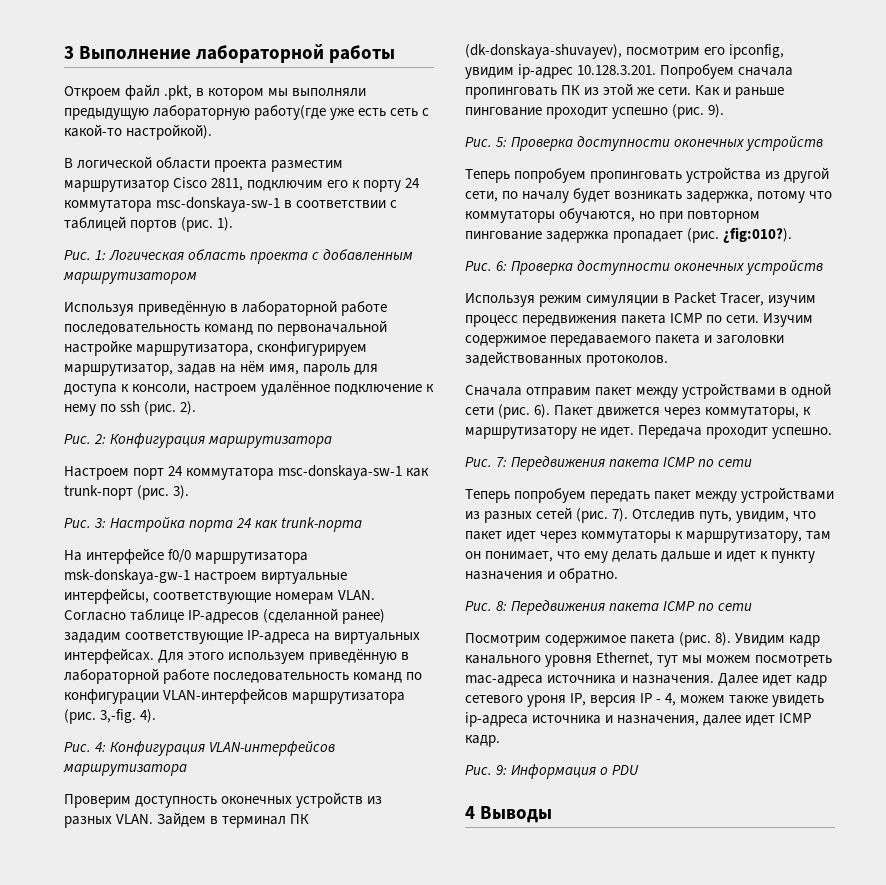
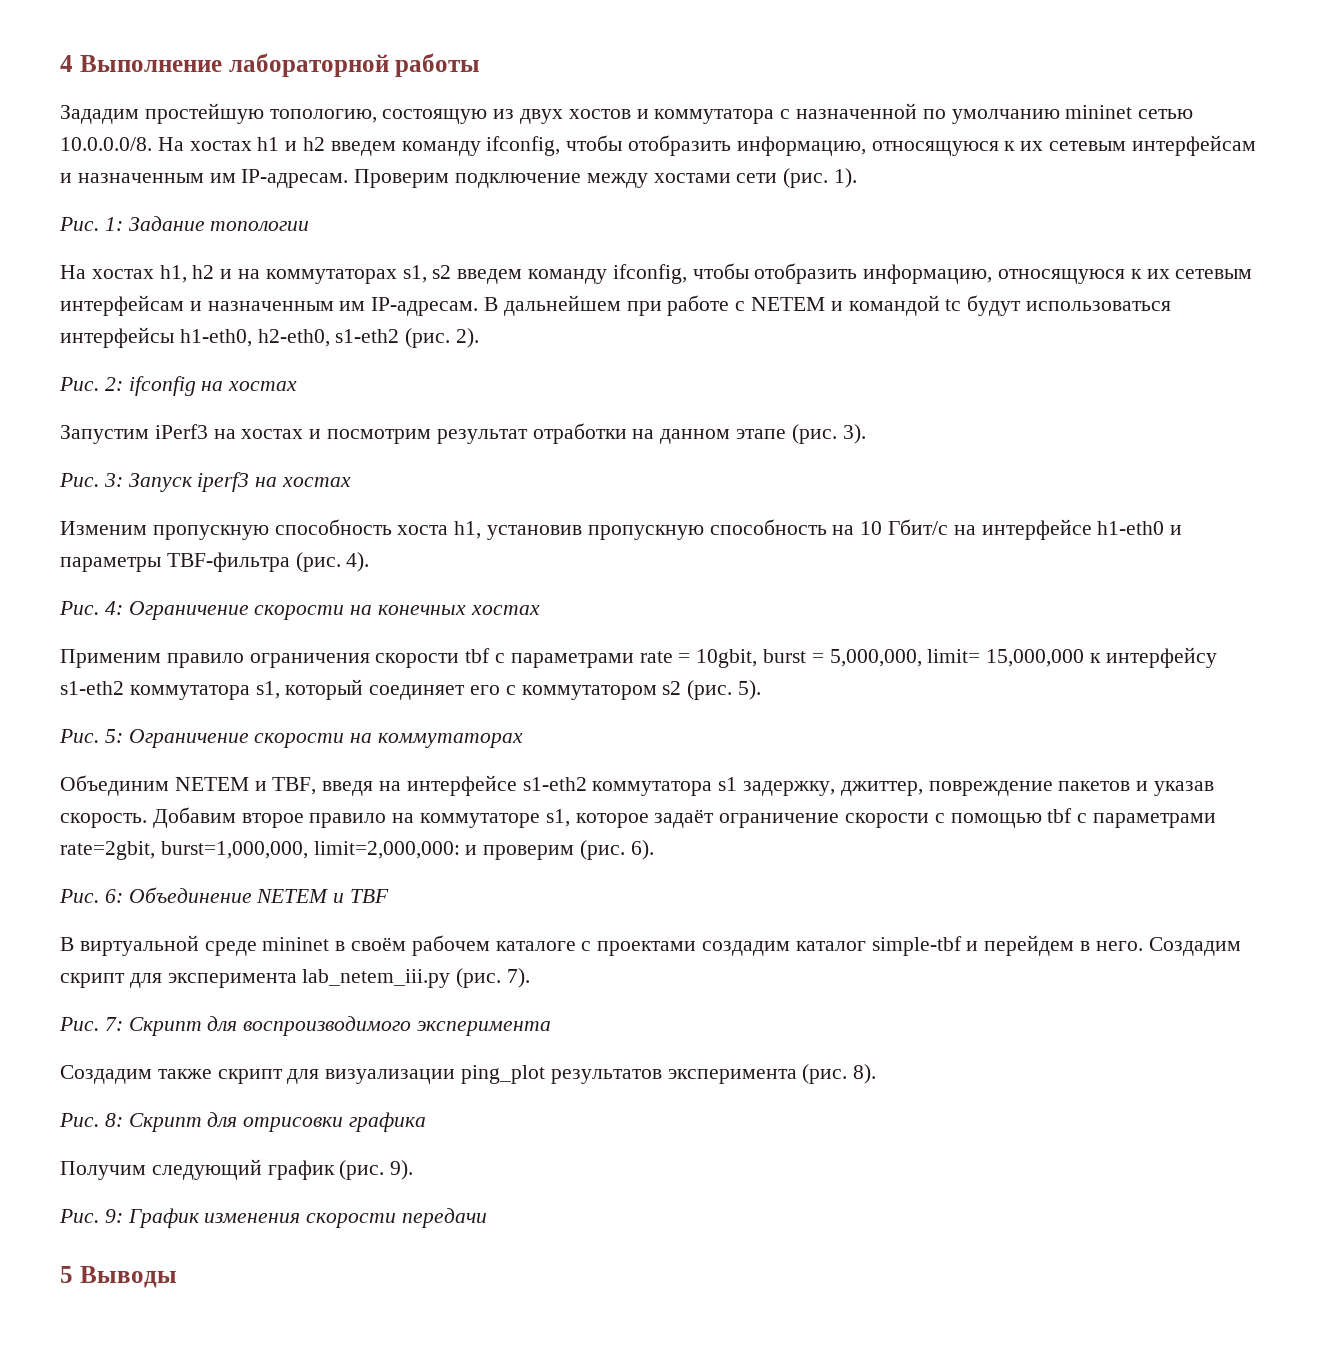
- 3 Выполнение лабораторной работы
+ 4 Выполнение лабораторной работы
- Откроем файл .pkt, в котором мы выполняли предыдущую лабораторную работу(где уже есть сеть с какой-то настройкой).
- В логической области проекта разместим маршрутизатор Cisco 2811, подключим его к порту 24 коммутатора msс-donskaya-sw-1 в соответствии с таблицей портов (рис. 1).
- Рис. 1: Логическая область проекта с добавленным маршрутизатором
- Используя приведённую в лабораторной работе последовательность команд по первоначальной настройке маршрутизатора, сконфигурируем маршрутизатор, задав на нём имя, пароль для доступа к консоли, настроем удалённое подключение к нему по ssh (рис. 2).
- Рис. 2: Конфигурация маршрутизатора
- Настроем порт 24 коммутатора msс-donskaya-sw-1 как trunk-порт (рис. 3).
- Рис. 3: Настройка порта 24 как trunk-порта
- На интерфейсе f0/0 маршрутизатора msk-donskaya-gw-1 настроем виртуальные интерфейсы, соответствующие номерам VLAN. Согласно таблице IP-адресов (сделанной ранее) зададим соответствующие IP-адреса на виртуальных интерфейсах. Для этого используем приведённую в лабораторной работе последовательность команд по конфигурации VLAN-интерфейсов маршрутизатора (рис. 3,-fig. 4).
- Рис. 4: Конфигурация VLAN-интерфейсов маршрутизатора
- Проверим доступность оконечных устройств из разных VLAN. Зайдем в терминал ПК (dk-donskaya-shuvayev), посмотрим его ipconfig, увидим ip-адрес 10.128.3.201. Попробуем сначала пропинговать ПК из этой же сети. Как и раньше пингование проходит успешно (рис. 9).
- Рис. 5: Проверка доступности оконечных устройств
- Теперь попробуем пропинговать устройства из другой сети, по началу будет возникать задержка, потому что коммутаторы обучаются, но при повторном пингование задержка пропадает (рис. ¿fig:010?).
- Рис. 6: Проверка доступности оконечных устройств
- Используя режим симуляции в Packet Tracer, изучим процесс передвижения пакета ICMP по сети. Изучим содержимое передаваемого пакета и заголовки задействованных протоколов.
- Сначала отправим пакет между устройствами в одной сети (рис. 6). Пакет движется через коммутаторы, к маршрутизатору не идет. Передача проходит успешно.
- Рис. 7: Передвижения пакета ICMP по сети
- Теперь попробуем передать пакет между устройствами из разных сетей (рис. 7). Отследив путь, увидим, что пакет идет через коммутаторы к маршрутизатору, там он понимает, что ему делать дальше и идет к пункту назначения и обратно.
- Рис. 8: Передвижения пакета ICMP по сети
- Посмотрим содержимое пакета (рис. 8). Увидим кадр канального уровня Ethernet, тут мы можем посмотреть mac-адреса источника и назначения. Далее идет кадр сетевого уроня IP, версия IP - 4, можем также увидеть ip-адреса источника и назначения, далее идет ICMP кадр.
- Рис. 9: Информация о PDU
- 4 Выводы
+ Зададим простейшую топологию, состоящую из двух хостов и коммутатора с назначенной по умолчанию mininet сетью 10.0.0.0/8. На хостах h1 и h2 введем команду ifconfig, чтобы отобразить информацию, относящуюся к их сетевым интерфейсам и назначенным им IP-адресам. Проверим подключение между хостами сети (рис. 1).
+ Рис. 1: Задание топологии
+ На хостах h1, h2 и на коммутаторах s1, s2 введем команду ifconfig, чтобы отобразить информацию, относящуюся к их сетевым интерфейсам и назначенным им IP-адресам. В дальнейшем при работе с NETEM и командой tc будут использоваться интерфейсы h1-eth0, h2-eth0, s1-eth2 (рис. 2).
+ Рис. 2: ifconfig на хостах
+ Запустим iPerf3 на хостах и посмотрим результат отработки на данном этапе (рис. 3).
+ Рис. 3: Запуск iperf3 на хостах
+ Изменим пропускную способность хоста h1, установив пропускную способность на 10 Гбит/с на интерфейсе h1-eth0 и параметры TBF-фильтра (рис. 4).
+ Рис. 4: Ограничение скорости на конечных хостах
+ Применим правило ограничения скорости tbf с параметрами rate = 10gbit, burst = 5,000,000, limit= 15,000,000 к интерфейсу s1-eth2 коммутатора s1, который соединяет его с коммутатором s2 (рис. 5).
+ Рис. 5: Ограничение скорости на коммутаторах
+ Объединим NETEM и TBF, введя на интерфейсе s1-eth2 коммутатора s1 задержку, джиттер, повреждение пакетов и указав скорость. Добавим второе правило на коммутаторе s1, которое задаёт ограничение скорости с помощью tbf с параметрами rate=2gbit, burst=1,000,000, limit=2,000,000: и проверим (рис. 6).
+ Рис. 6: Объединение NETEM и TBF
+ В виртуальной среде mininet в своём рабочем каталоге с проектами создадим каталог simple-tbf и перейдем в него. Создадим скрипт для эксперимента lab_netem_iii.py (рис. 7).
+ Рис. 7: Скрипт для воспроизводимого эксперимента
+ Создадим также скрипт для визуализации ping_plot результатов эксперимента (рис. 8).
+ Рис. 8: Скрипт для отрисовки графика
+ Получим следующий график (рис. 9).
+ Рис. 9: График изменения скорости передачи
+ 5 Выводы

